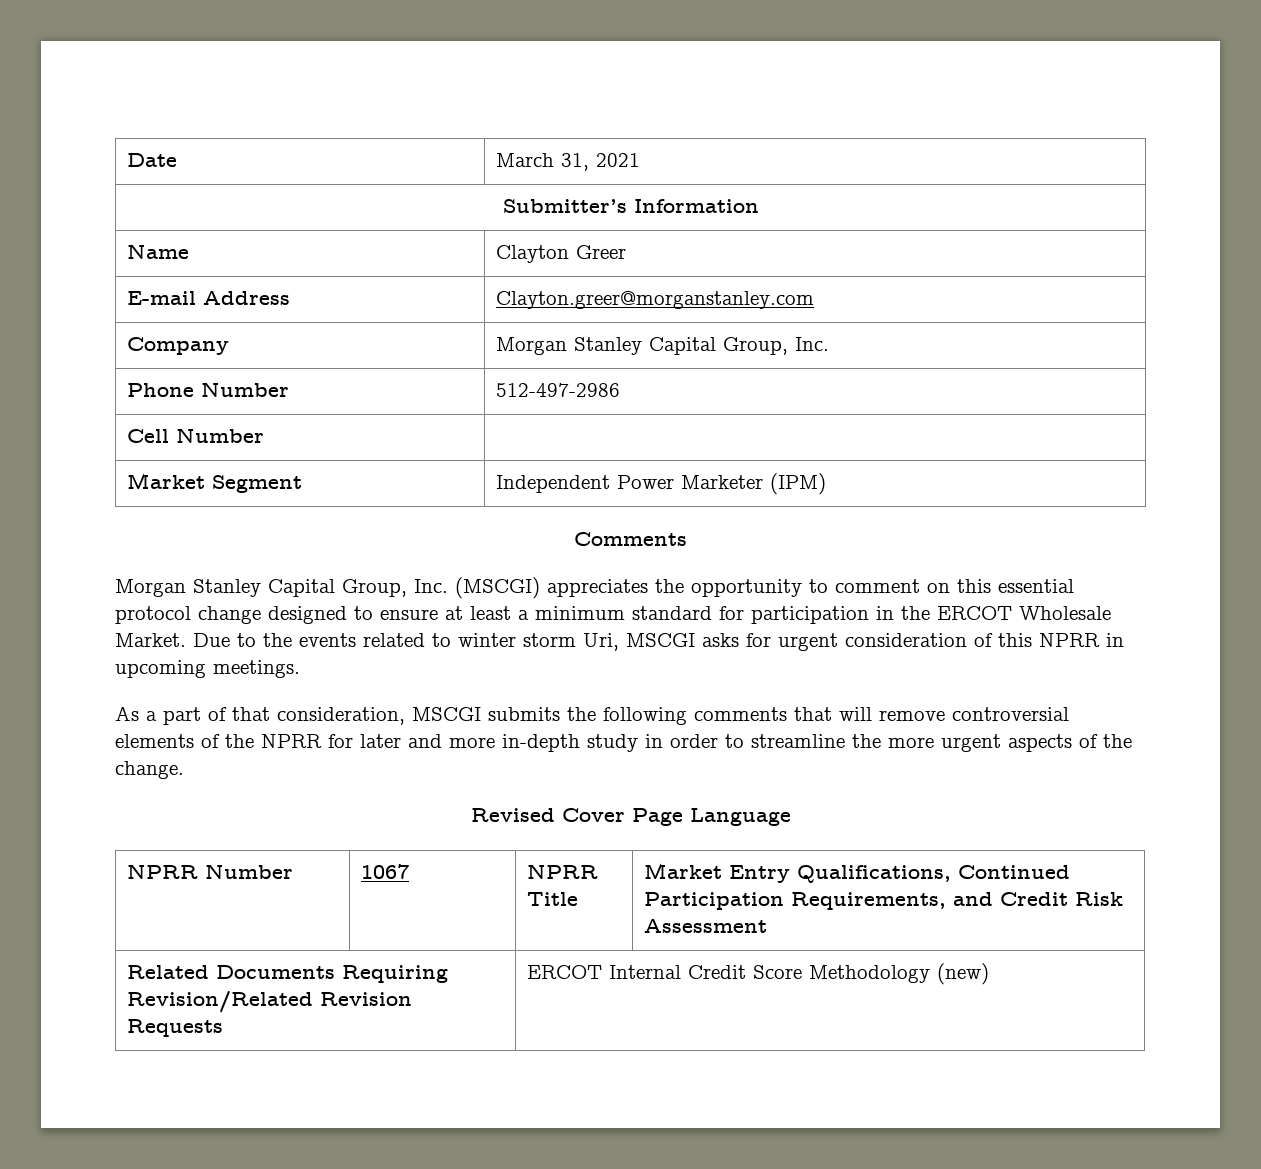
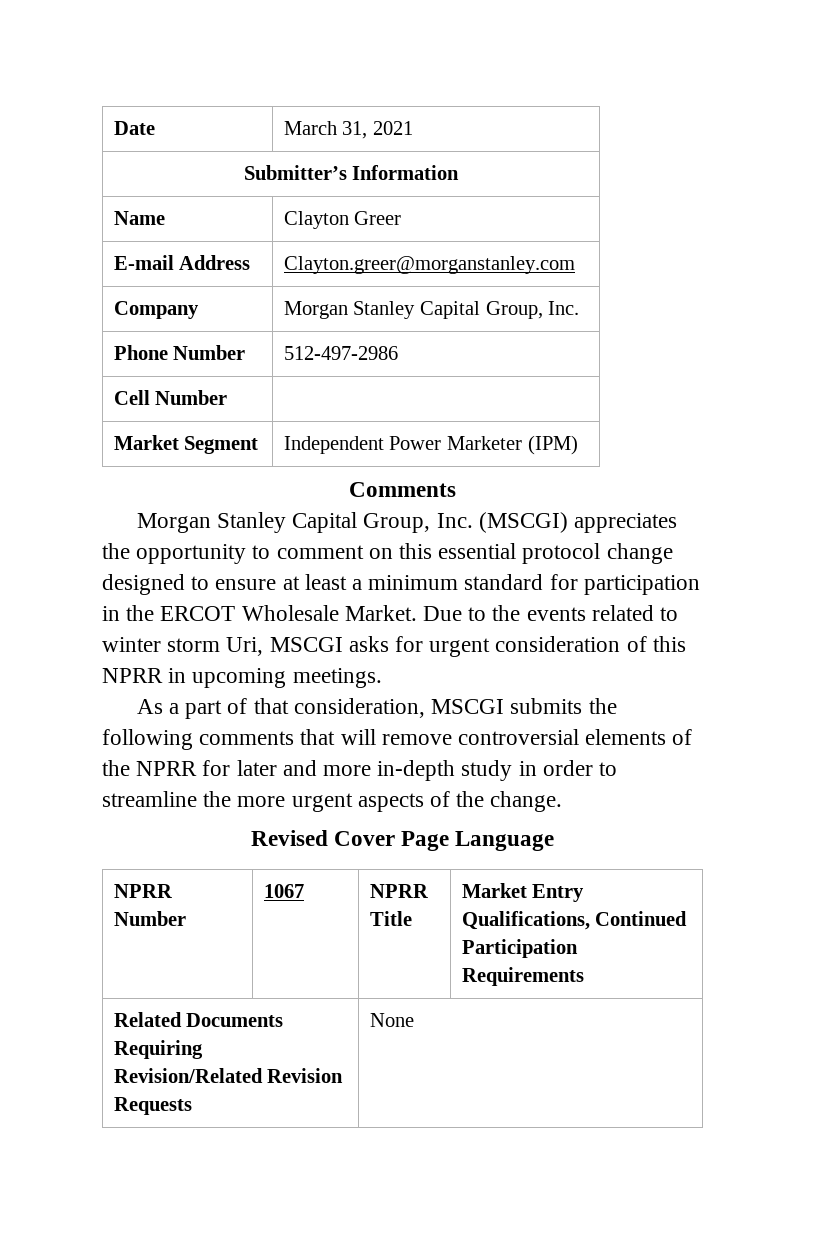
- NPRR Number | 1067 | NPRR Title | Market Entry Qualifications, Continued Participation Requirements, and Credit Risk Assessment
+ NPRR Number | 1067 | NPRR Title | Market Entry Qualifications, Continued Participation Requirements
- Related Documents Requiring Revision/Related Revision Requests | ERCOT Internal Credit Score Methodology (new)
+ Related Documents Requiring Revision/Related Revision Requests | None

